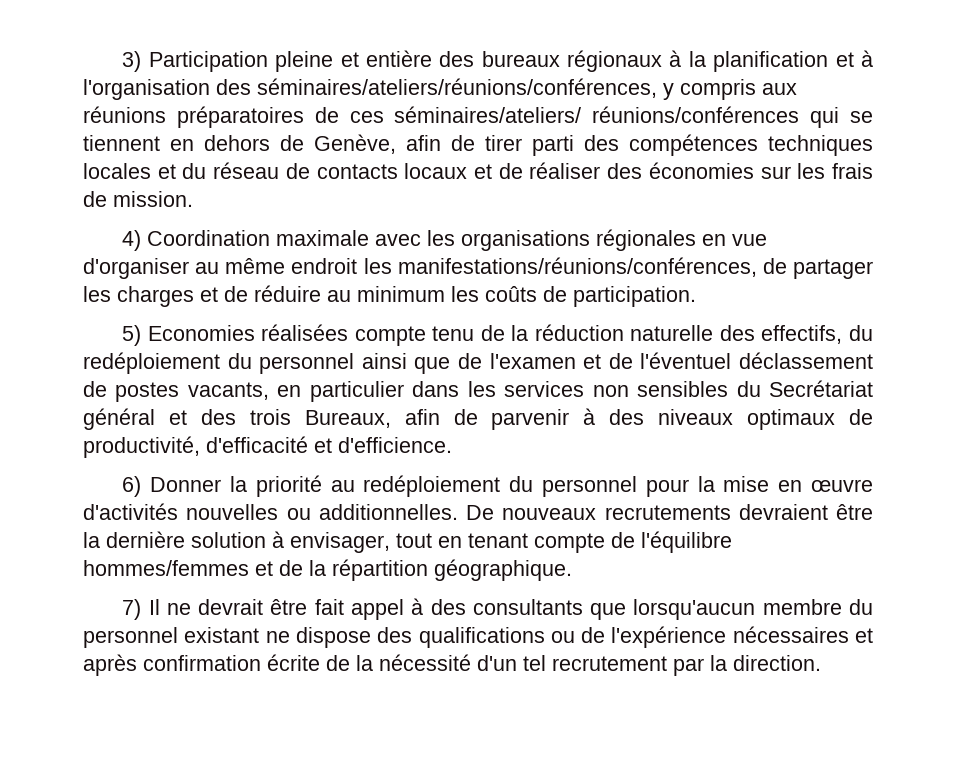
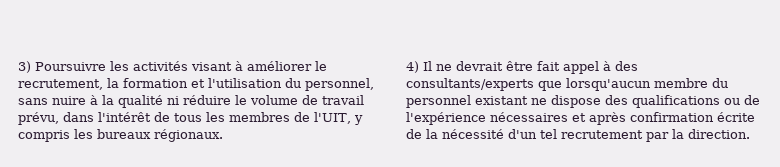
- 3) Participation pleine et entière des bureaux régionaux à la planification et à l'organisation des séminaires/ateliers/réunions/conférences, y compris aux réunions préparatoires de ces séminaires/ateliers/ réunions/conférences qui se tiennent en dehors de Genève, afin de tirer parti des compétences techniques locales et du réseau de contacts locaux et de réaliser des économies sur les frais de mission.
- 4) Coordination maximale avec les organisations régionales en vue d'organiser au même endroit les manifestations/réunions/conférences, de partager les charges et de réduire au minimum les coûts de participation.
- 5) Economies réalisées compte tenu de la réduction naturelle des effectifs, du redéploiement du personnel ainsi que de l'examen et de l'éventuel déclassement de postes vacants, en particulier dans les services non sensibles du Secrétariat général et des trois Bureaux, afin de parvenir à des niveaux optimaux de productivité, d'efficacité et d'efficience.
- 6) Donner la priorité au redéploiement du personnel pour la mise en œuvre d'activités nouvelles ou additionnelles. De nouveaux recrutements devraient être la dernière solution à envisager, tout en tenant compte de l'équilibre hommes/femmes et de la répartition géographique.
- 7) Il ne devrait être fait appel à des consultants que lorsqu'aucun membre du personnel existant ne dispose des qualifications ou de l'expérience nécessaires et après confirmation écrite de la nécessité d'un tel recrutement par la direction.
+ 3) Poursuivre les activités visant à améliorer le recrutement, la formation et l'utilisation du personnel, sans nuire à la qualité ni réduire le volume de travail prévu, dans l'intérêt de tous les membres de l'UIT, y compris les bureaux régionaux.
+ 4) Il ne devrait être fait appel à des consultants/experts que lorsqu'aucun membre du personnel existant ne dispose des qualifications ou de l'expérience nécessaires et après confirmation écrite de la nécessité d'un tel recrutement par la direction.

